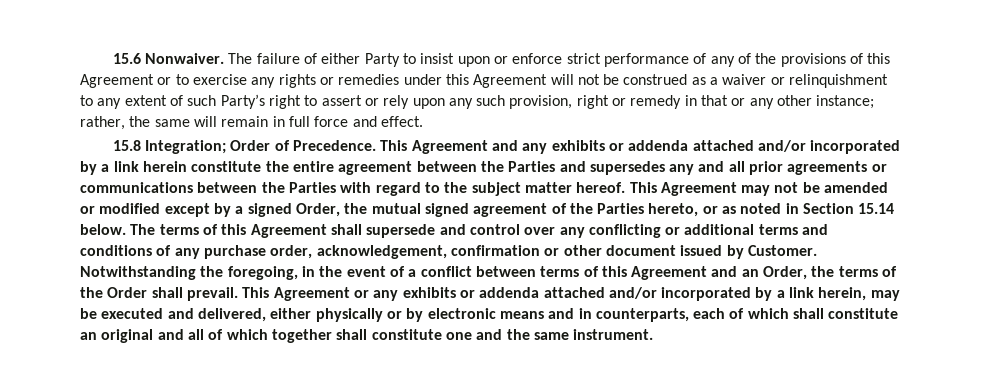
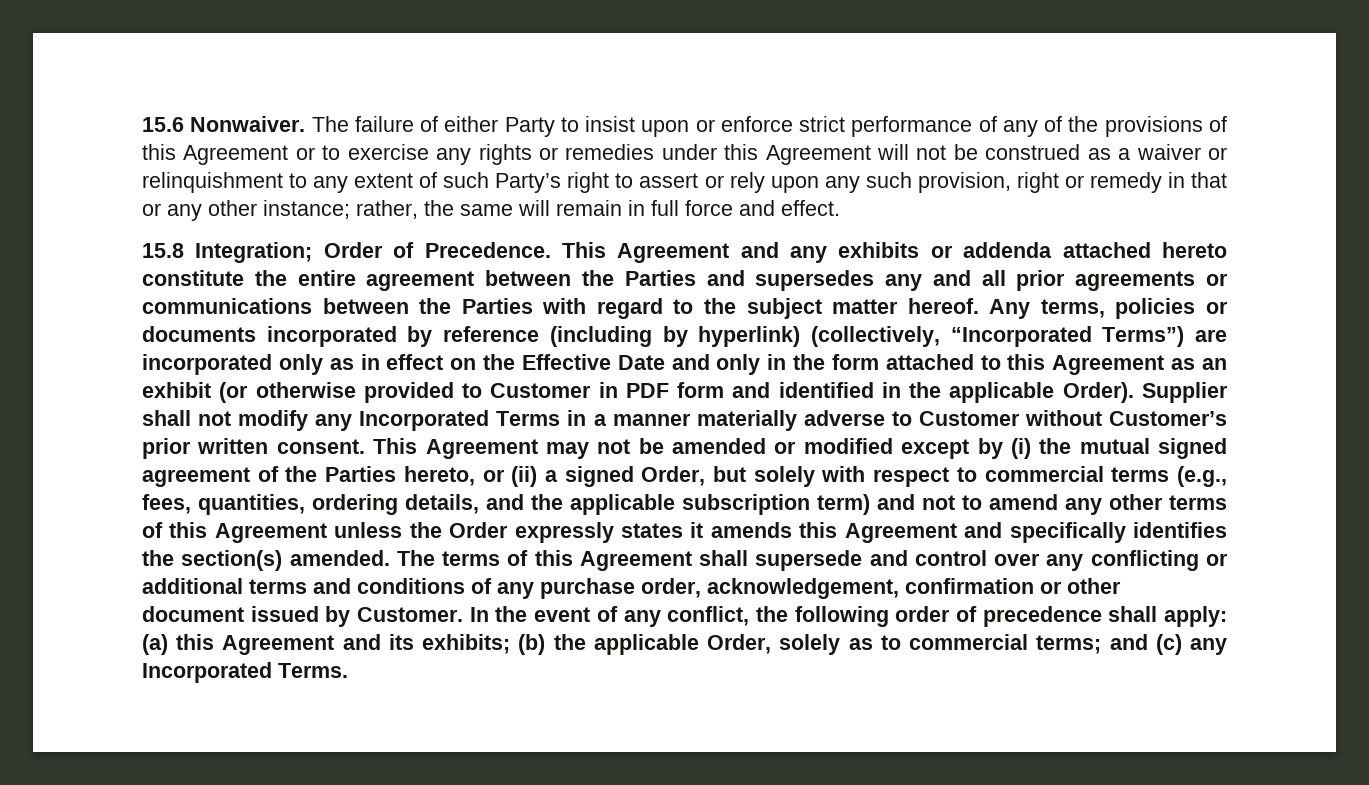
- This Agreement and any exhibits or addenda attached and/or incorporated by a link herein constitute the entire agreement between the Parties and supersedes any and all prior agreements or communications between the Parties with regard to the subject matter hereof.
+ This Agreement and any exhibits or addenda attached hereto constitute the entire agreement between the Parties and supersedes any and all prior agreements or communications between the Parties with regard to the subject matter hereof.
+ Any terms, policies or documents incorporated by reference (including by hyperlink) (collectively, “Incorporated Terms”) are incorporated only as in effect on the Effective Date and only in the form attached to this Agreement as an exhibit (or otherwise provided to Customer in PDF form and identified in the applicable Order). Supplier shall not modify any Incorporated Terms in a manner materially adverse to Customer without Customer’s prior written consent.
- This Agreement may not be amended or modified except by a signed Order, the mutual signed agreement of the Parties hereto, or as noted in Section 15.14 below.
+ This Agreement may not be amended or modified except by (i) the mutual signed agreement of the Parties hereto, or (ii) a signed Order, but solely with respect to commercial terms (e.g., fees, quantities, ordering details, and the applicable subscription term) and not to amend any other terms of this Agreement unless the Order expressly states it amends this Agreement and specifically identifies the section(s) amended.
- Notwithstanding the foregoing, in the event of a conflict between terms of this Agreement and an Order, the terms of the Order shall prevail. This Agreement or any exhibits or addenda attached and/or incorporated by a link herein, may be executed and delivered, either physically or by electronic means and in counterparts, each of which shall constitute an original and all of which together shall constitute one and the same instrument.
+ In the event of any conflict, the following order of precedence shall apply: (a) this Agreement and its exhibits; (b) the applicable Order, solely as to commercial terms; and (c) any Incorporated Terms.

